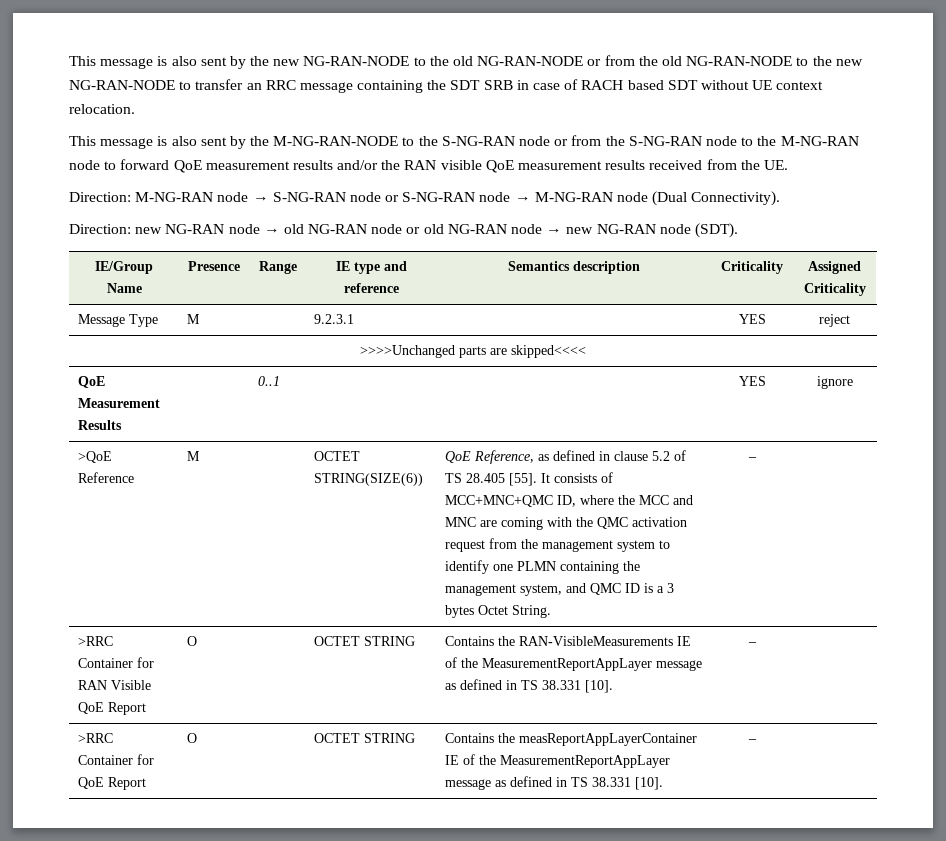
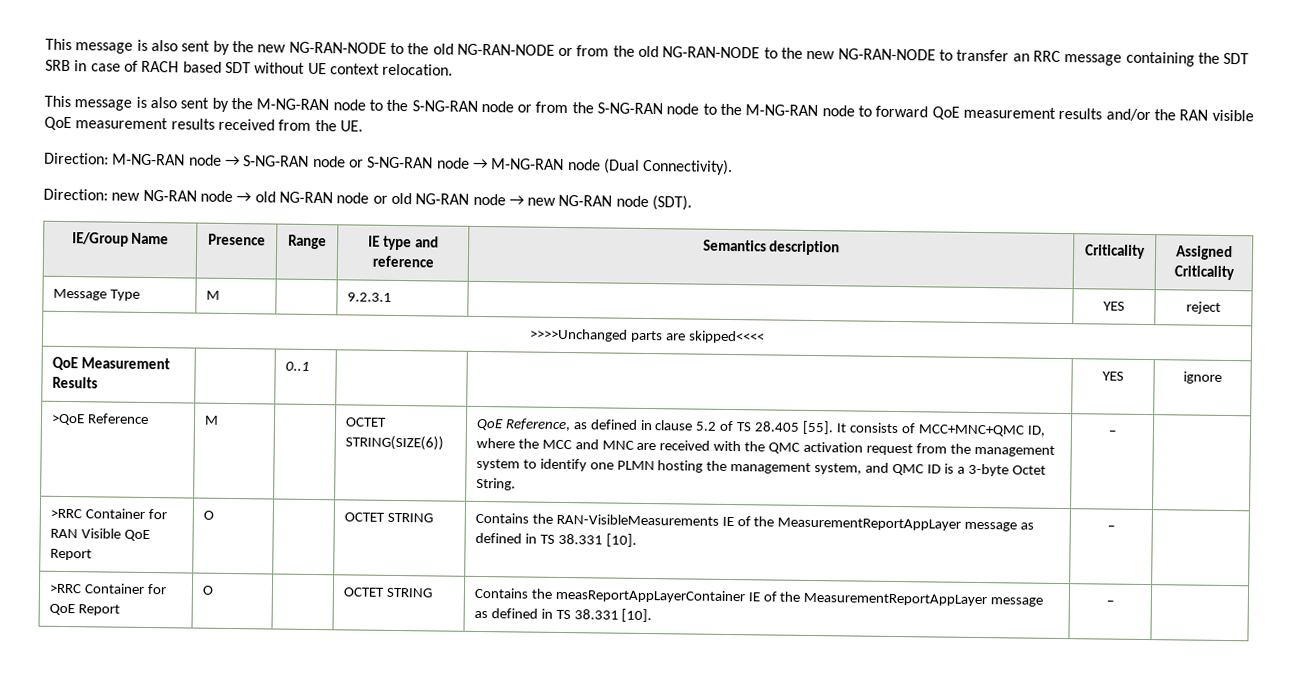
- This message is also sent by the M-NG-RAN-NODE to the S-NG-RAN node or from the S-NG-RAN node to the M-NG-RAN node to forward QoE measurement results and/or the RAN visible QoE measurement results received from the UE.
+ This message is also sent by the M-NG-RAN node to the S-NG-RAN node or from the S-NG-RAN node to the M-NG-RAN node to forward QoE measurement results and/or the RAN visible QoE measurement results received from the UE.
- It consists of MCC+MNC+QMC ID, where the MCC and MNC are coming with the QMC activation request from the management system to identify one PLMN containing the management system, and QMC ID is a 3 bytes Octet String.
+ It consists of MCC+MNC+QMC ID, where the MCC and MNC are received with the QMC activation request from the management system to identify one PLMN hosting the management system, and QMC ID is a 3-byte Octet String.

